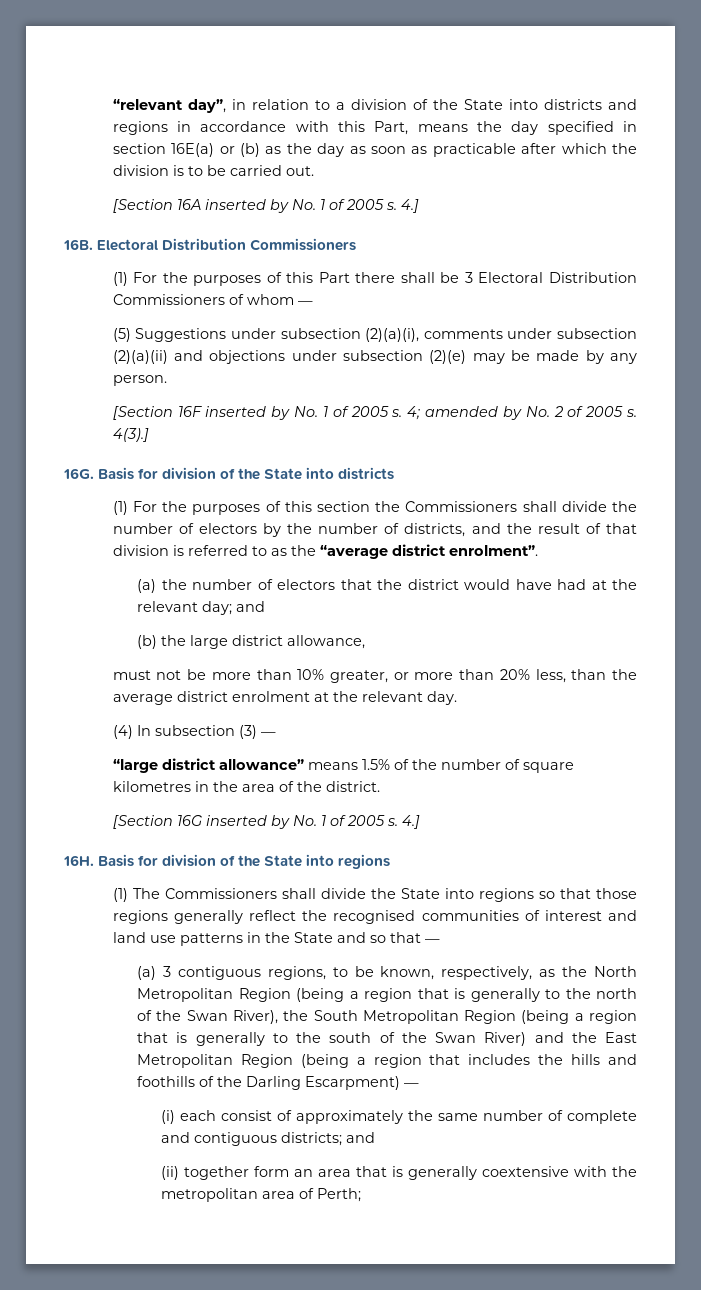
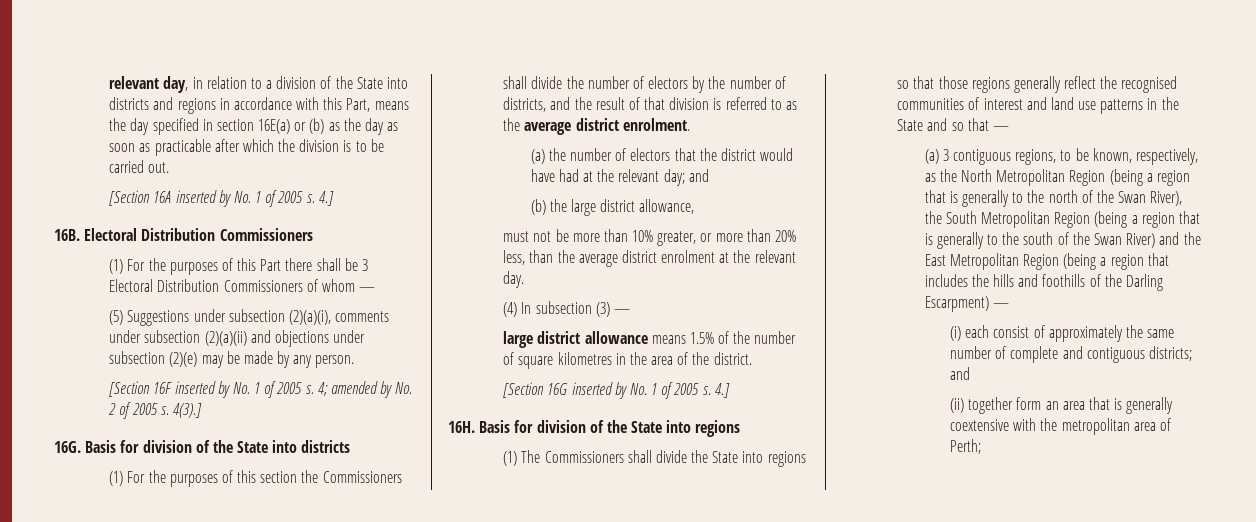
- “relevant day”, in relation to a division of the State into districts and regions in accordance with this Part, means the day specified in section 16E(a) or (b) as the day as soon as practicable after which the division is to be carried out.
+ relevant day, in relation to a division of the State into districts and regions in accordance with this Part, means the day specified in section 16E(a) or (b) as the day as soon as practicable after which the division is to be carried out.
- (1) For the purposes of this section the Commissioners shall divide the number of electors by the number of districts, and the result of that division is referred to as the “average district enrolment”.
+ (1) For the purposes of this section the Commissioners shall divide the number of electors by the number of districts, and the result of that division is referred to as the average district enrolment.
- “large district allowance” means 1.5% of the number of square kilometres in the area of the district.
+ large district allowance means 1.5% of the number of square kilometres in the area of the district.

